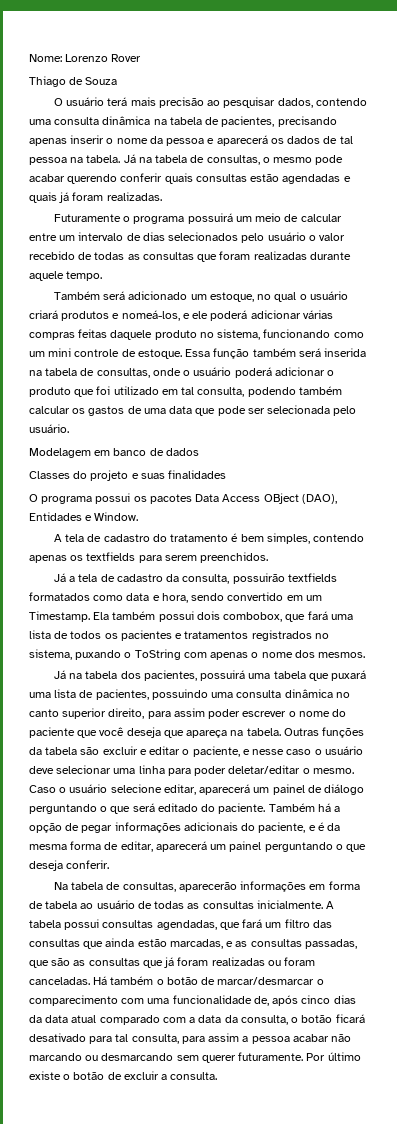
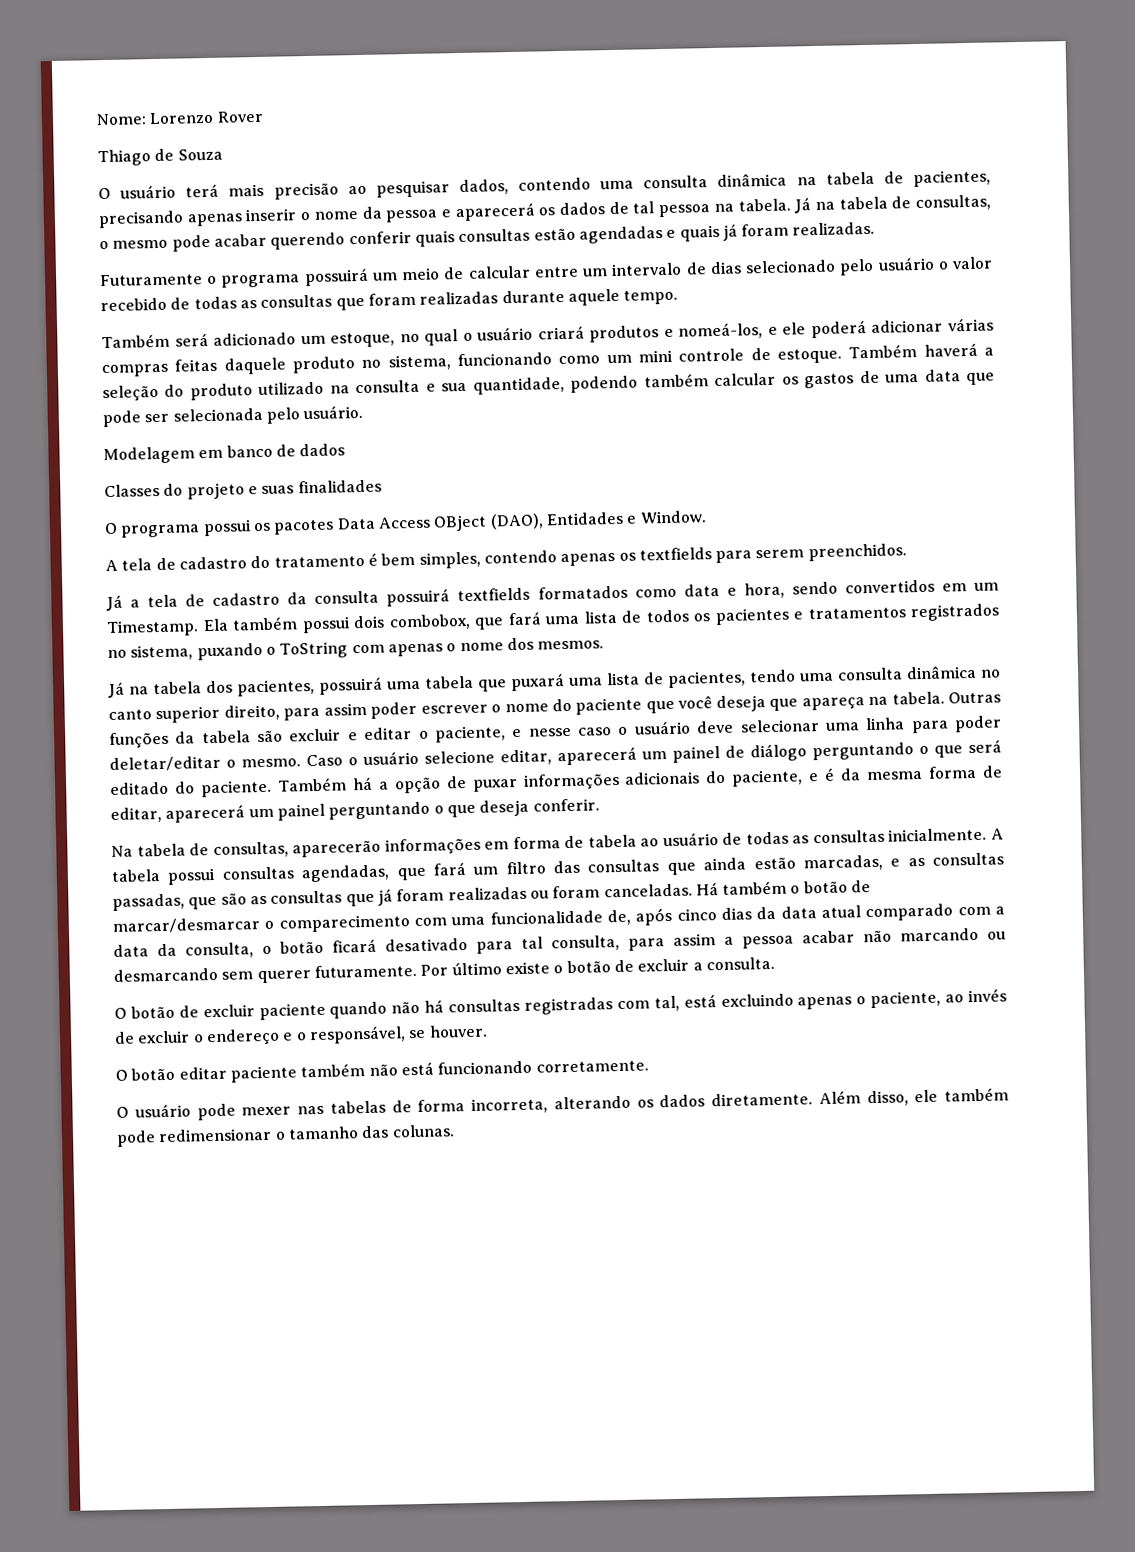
- Futuramente o programa possuirá um meio de calcular entre um intervalo de dias selecionados pelo usuário o valor recebido de todas as consultas que foram realizadas durante aquele tempo.
+ Futuramente o programa possuirá um meio de calcular entre um intervalo de dias selecionado pelo usuário o valor recebido de todas as consultas que foram realizadas durante aquele tempo.
- Essa função também será inserida na tabela de consultas, onde o usuário poderá adicionar o produto que foi utilizado em tal consulta, podendo também calcular os gastos de uma data que pode ser selecionada pelo usuário.
+ Também haverá a seleção do produto utilizado na consulta e sua quantidade, podendo também calcular os gastos de uma data que pode ser selecionada pelo usuário.
- Já a tela de cadastro da consulta, possuirão textfields formatados como data e hora, sendo convertido em um Timestamp.
+ Já a tela de cadastro da consulta possuirá textfields formatados como data e hora, sendo convertidos em um Timestamp.
- Já na tabela dos pacientes, possuirá uma tabela que puxará uma lista de pacientes, possuindo uma consulta dinâmica no canto superior direito, para assim poder escrever o nome do paciente que você deseja que apareça na tabela.
+ Já na tabela dos pacientes, possuirá uma tabela que puxará uma lista de pacientes, tendo uma consulta dinâmica no canto superior direito, para assim poder escrever o nome do paciente que você deseja que apareça na tabela.
- Também há a opção de pegar informações adicionais do paciente, e é da mesma forma de editar, aparecerá um painel perguntando o que deseja conferir.
+ Também há a opção de puxar informações adicionais do paciente, e é da mesma forma de editar, aparecerá um painel perguntando o que deseja conferir.
+ O botão de excluir paciente quando não há consultas registradas com tal, está excluindo apenas o paciente, ao invés de excluir o endereço e o responsável, se houver.
+ O botão editar paciente também não está funcionando corretamente.
+ O usuário pode mexer nas tabelas de forma incorreta, alterando os dados diretamente. Além disso, ele também pode redimensionar o tamanho das colunas.

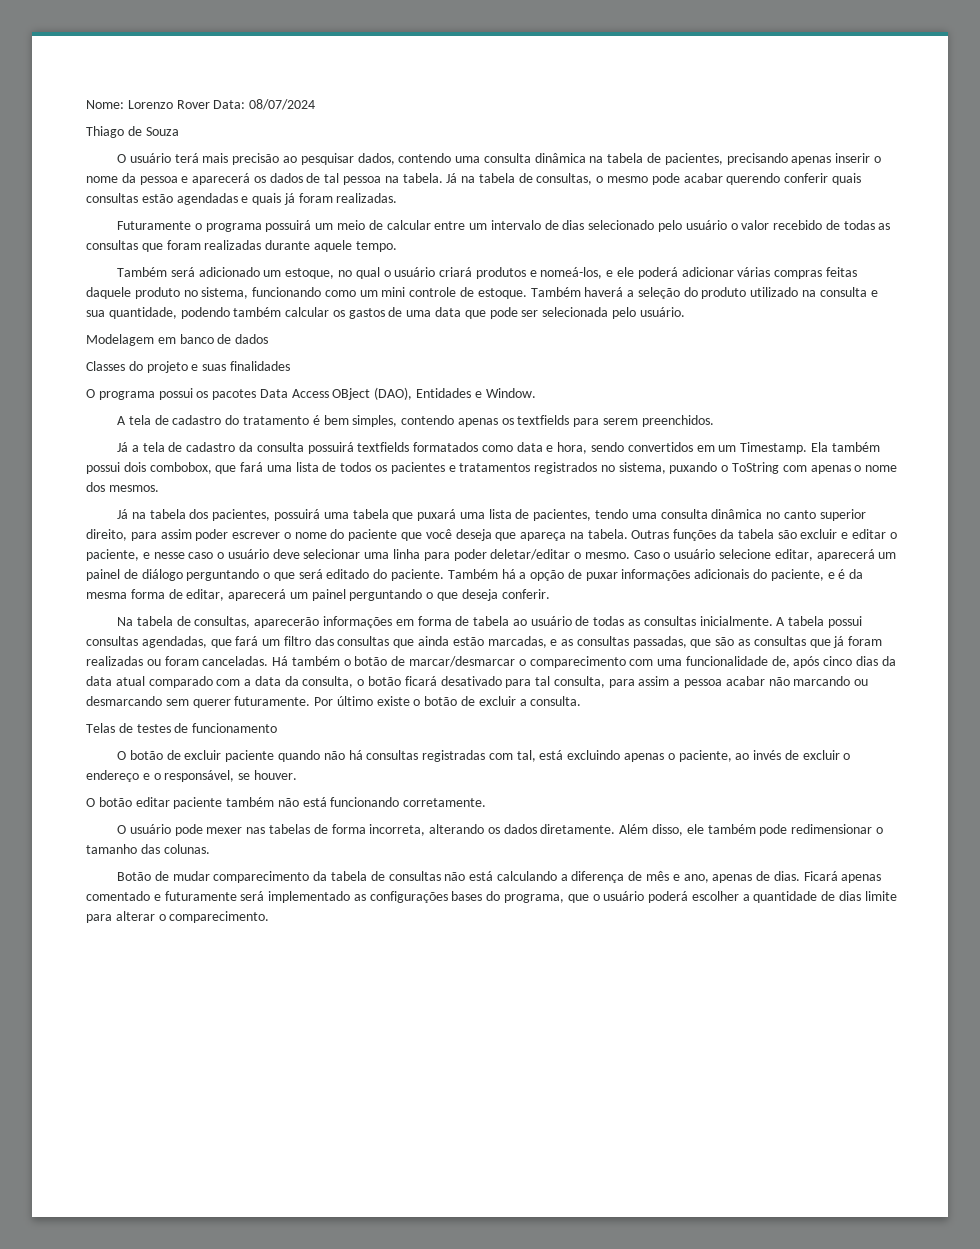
- Nome: Lorenzo Rover
+ Nome: Lorenzo Rover Data: 08/07/2024
+ Telas de testes de funcionamento
+ Botão de mudar comparecimento da tabela de consultas não está calculando a diferença de mês e ano, apenas de dias. Ficará apenas comentado e futuramente será implementado as configurações bases do programa, que o usuário poderá escolher a quantidade de dias limite para alterar o comparecimento.

